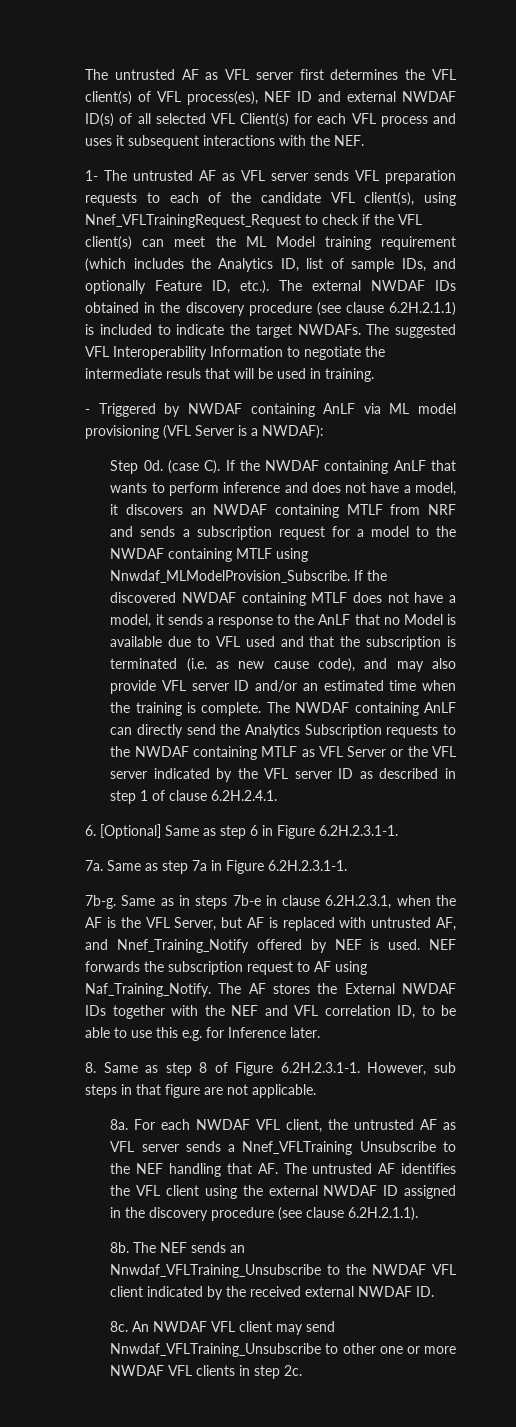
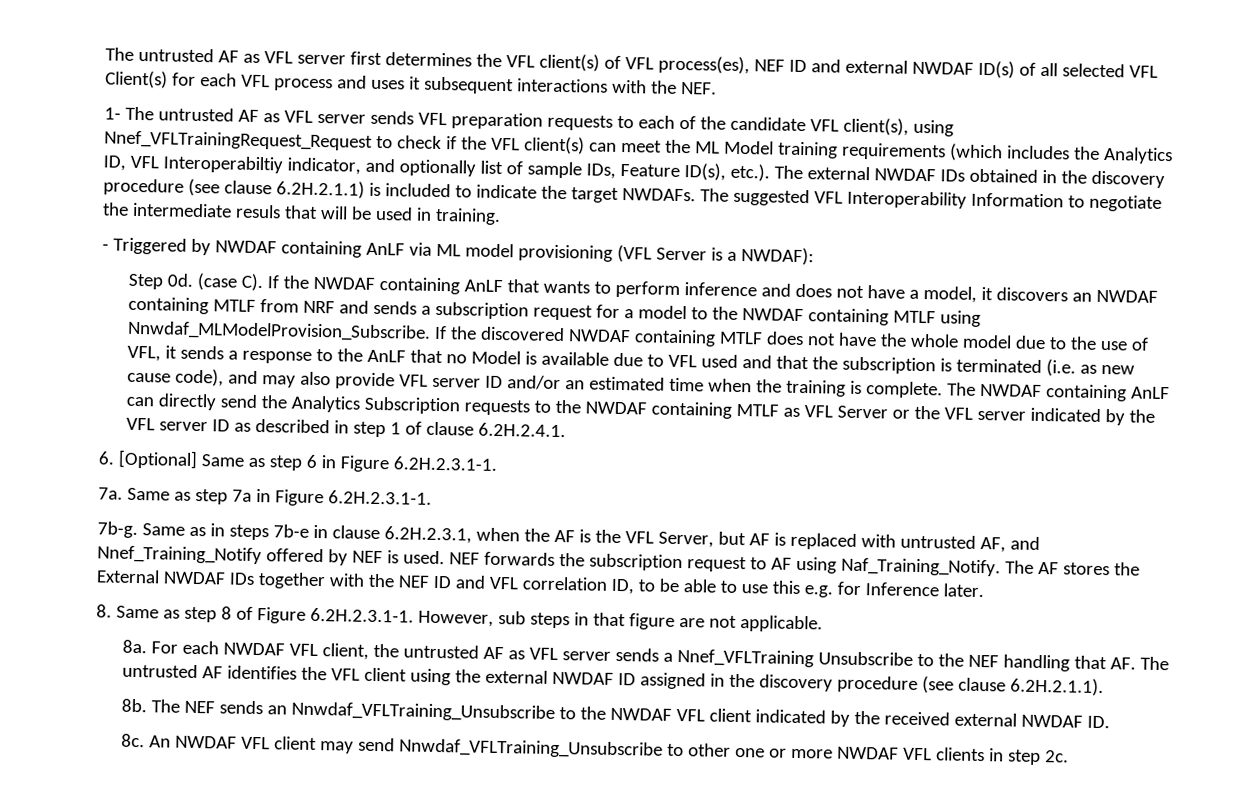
- 1- The untrusted AF as VFL server sends VFL preparation requests to each of the candidate VFL client(s), using Nnef_VFLTrainingRequest_Request to check if the VFL client(s) can meet the ML Model training requirement (which includes the Analytics ID, list of sample IDs, and optionally Feature ID, etc.). The external NWDAF IDs obtained in the discovery procedure (see clause 6.2H.2.1.1) is included to indicate the target NWDAFs.
+ 1- The untrusted AF as VFL server sends VFL preparation requests to each of the candidate VFL client(s), using Nnef_VFLTrainingRequest_Request to check if the VFL client(s) can meet the ML Model training requirements (which includes the Analytics ID, VFL Interoperabiltiy indicator, and optionally list of sample IDs, Feature ID(s), etc.). The external NWDAF IDs obtained in the discovery procedure (see clause 6.2H.2.1.1) is included to indicate the target NWDAFs.
- If the discovered NWDAF containing MTLF does not have a model, it sends a response to the AnLF that no Model is available due to VFL used and that the subscription is terminated (i.e. as new cause code), and may also provide VFL server ID and/or an estimated time when the training is complete.
+ If the discovered NWDAF containing MTLF does not have the whole model due to the use of VFL, it sends a response to the AnLF that no Model is available due to VFL used and that the subscription is terminated (i.e. as new cause code), and may also provide VFL server ID and/or an estimated time when the training is complete.
- The AF stores the External NWDAF IDs together with the NEF and VFL correlation ID, to be able to use this e.g. for Inference later.
+ The AF stores the External NWDAF IDs together with the NEF ID and VFL correlation ID, to be able to use this e.g. for Inference later.

